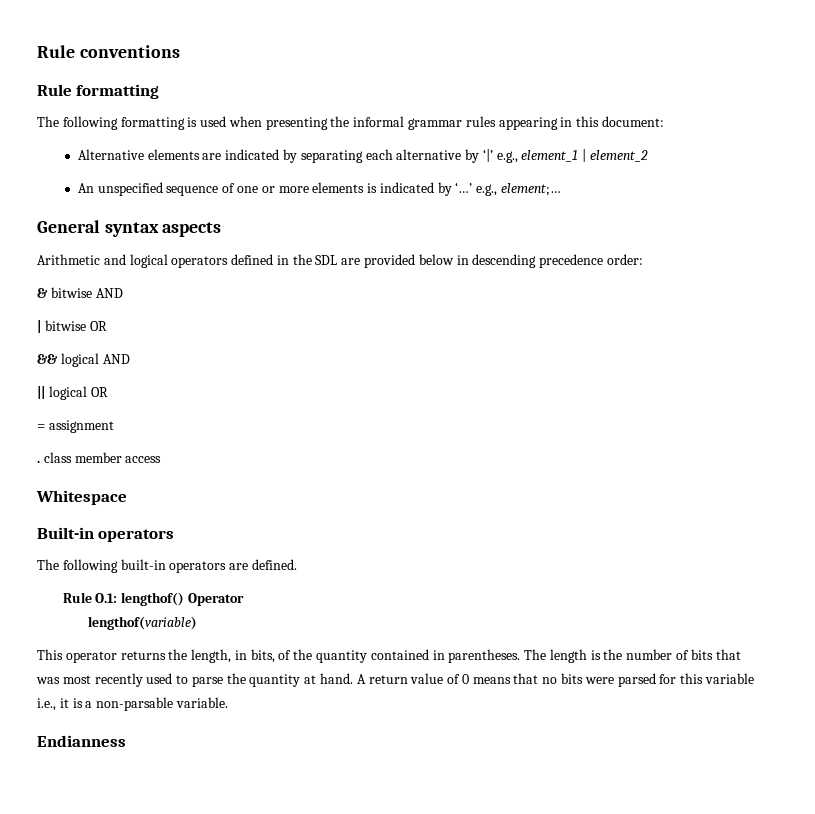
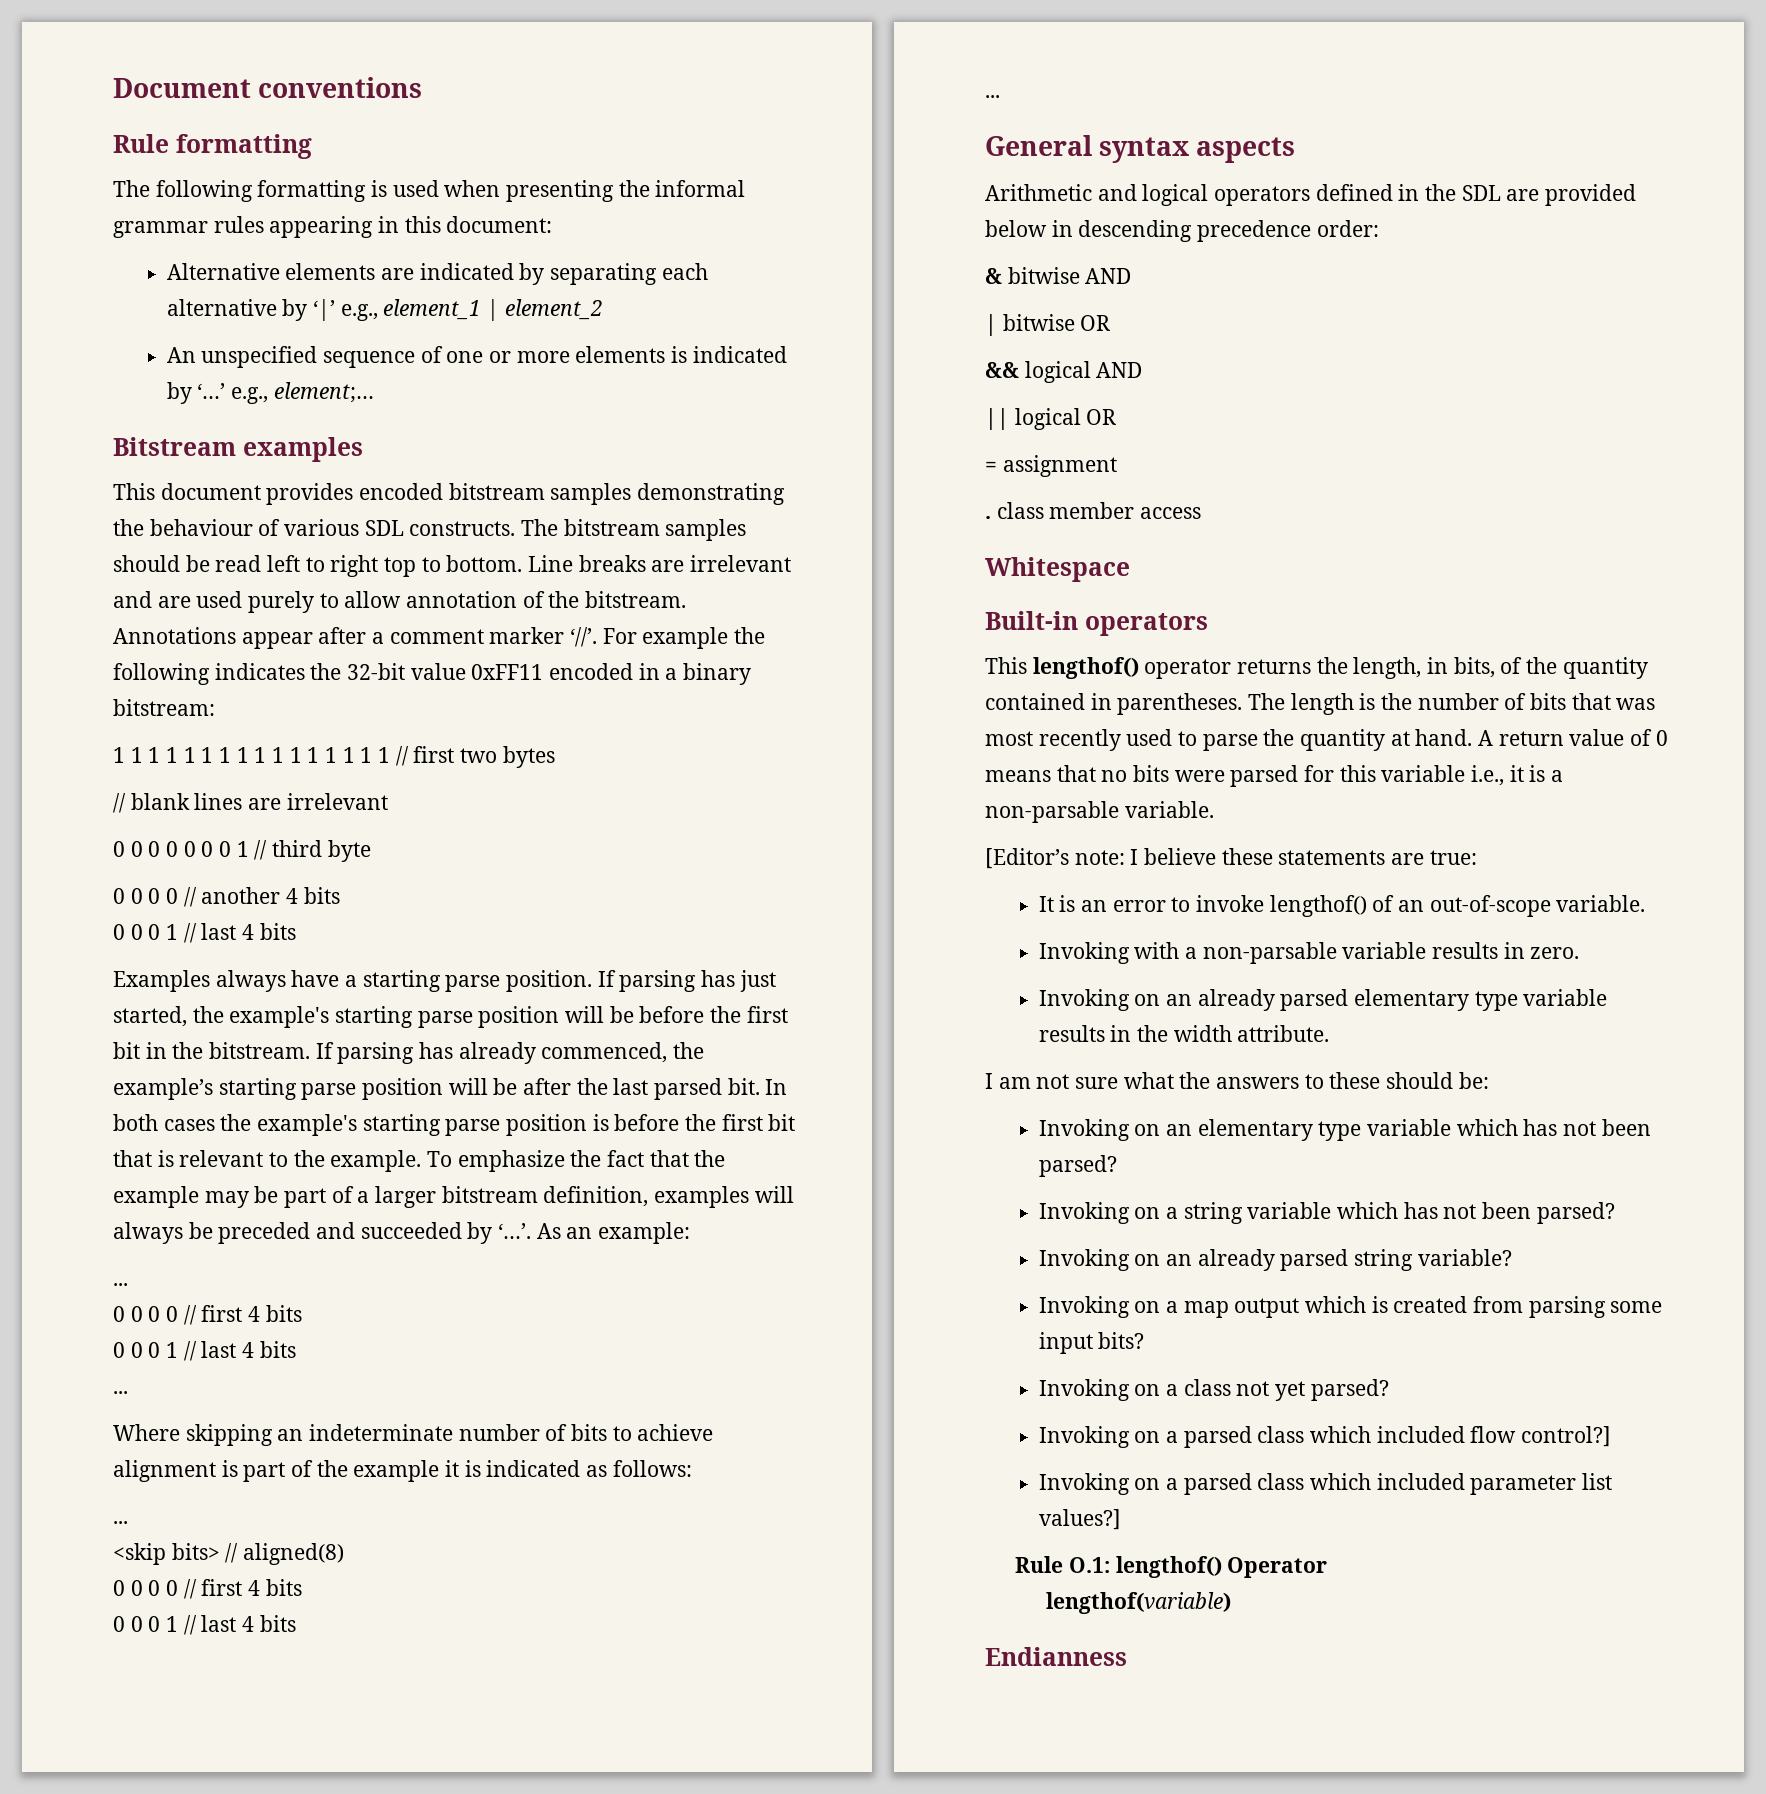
- Rule conventions
+ Document conventions
+ Bitstream examples
+ This document provides encoded bitstream samples demonstrating the behaviour of various SDL constructs. The bitstream samples should be read left to right top to bottom. Line breaks are irrelevant and are used purely to allow annotation of the bitstream. Annotations appear after a comment marker ‘//’. For example the following indicates the 32-bit value 0xFF11 encoded in a binary bitstream:
+ 1 1 1 1 1 1 1 1 1 1 1 1 1 1 1 1 // first two bytes
+ // blank lines are irrelevant
+ 0 0 0 0 0 0 0 1 // third byte
+ 0 0 0 0 // another 4 bits
+ 0 0 0 1 // last 4 bits
+ Examples always have a starting parse position. If parsing has just started, the example's starting parse position will be before the first bit in the bitstream. If parsing has already commenced, the example’s starting parse position will be after the last parsed bit. In both cases the example's starting parse position is before the first bit that is relevant to the example. To emphasize the fact that the example may be part of a larger bitstream definition, examples will always be preceded and succeeded by ‘…’. As an example:
+ ...
+ 0 0 0 0 // first 4 bits
+ 0 0 0 1 // last 4 bits
+ ...
+ Where skipping an indeterminate number of bits to achieve alignment is part of the example it is indicated as follows:
+ ...
+ <skip bits> // aligned(8)
+ 0 0 0 0 // first 4 bits
+ 0 0 0 1 // last 4 bits
+ ...
- The following built-in operators are defined.
- Rule O.1: lengthof() Operator
- lengthof(variable)
- This operator returns the length, in bits, of the quantity contained in parentheses.
+ This lengthof() operator returns the length, in bits, of the quantity contained in parentheses.
+ [Editor’s note: I believe these statements are true:
+ It is an error to invoke lengthof() of an out-of-scope variable.
+ Invoking with a non-parsable variable results in zero.
+ Invoking on an already parsed elementary type variable results in the width attribute.
+ I am not sure what the answers to these should be:
+ Invoking on an elementary type variable which has not been parsed?
+ Invoking on a string variable which has not been parsed?
+ Invoking on an already parsed string variable?
+ Invoking on a map output which is created from parsing some input bits?
+ Invoking on a class not yet parsed?
+ Invoking on a parsed class which included flow control?]
+ Invoking on a parsed class which included parameter list values?]
+ Rule O.1: lengthof() Operator
+ lengthof(variable)

